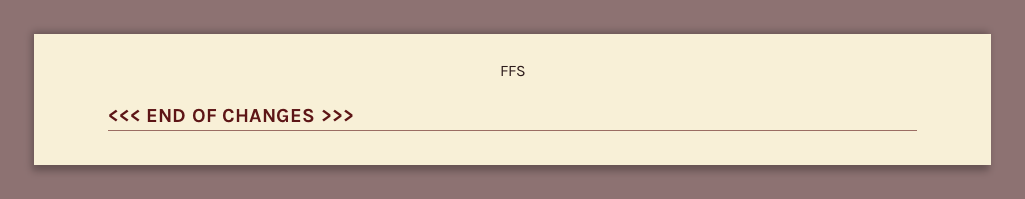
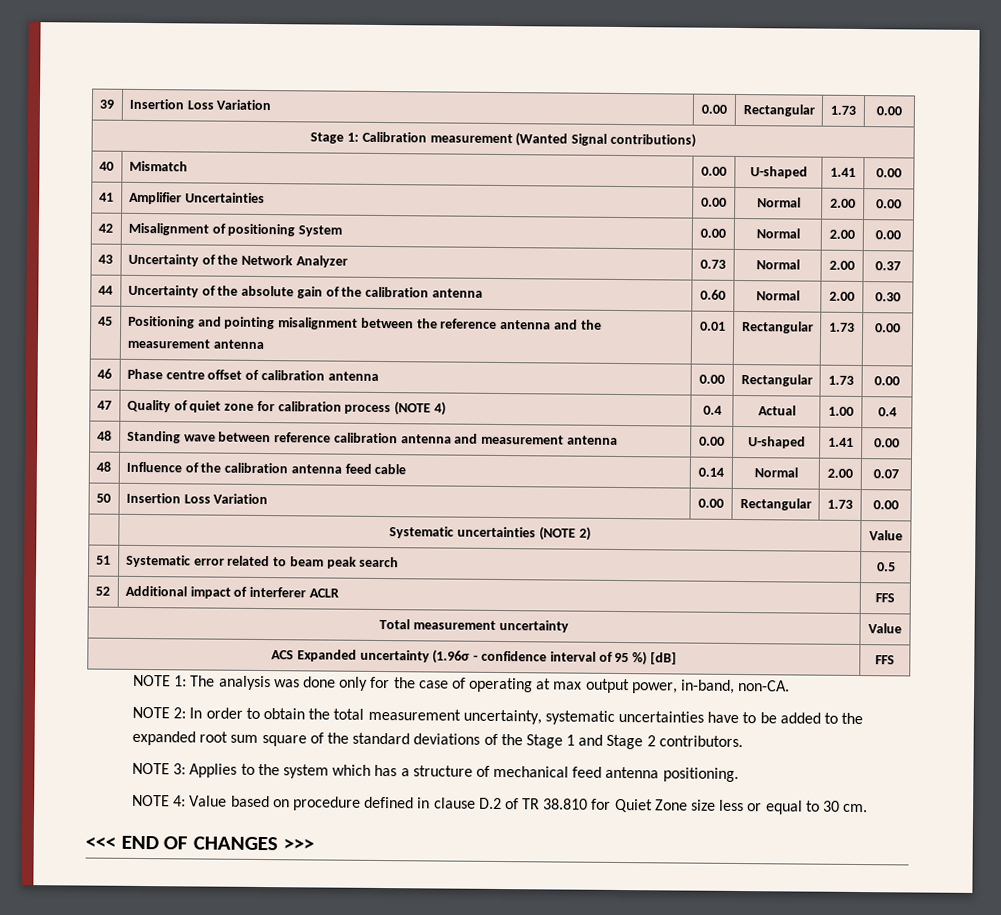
- FFS
+ 39 | Insertion Loss Variation | 0.00 | Rectangular | 1.73 | 0.00
+ Stage 1: Calibration measurement (Wanted Signal contributions)
+ 40 | Mismatch | 0.00 | U-shaped | 1.41 | 0.00
+ 41 | Amplifier Uncertainties | 0.00 | Normal | 2.00 | 0.00
+ 42 | Misalignment of positioning System | 0.00 | Normal | 2.00 | 0.00
+ 43 | Uncertainty of the Network Analyzer | 0.73 | Normal | 2.00 | 0.37
+ 44 | Uncertainty of the absolute gain of the calibration antenna | 0.60 | Normal | 2.00 | 0.30
+ 45 | Positioning and pointing misalignment between the reference antenna and the measurement antenna | 0.01 | Rectangular | 1.73 | 0.00
+ 46 | Phase centre offset of calibration antenna | 0.00 | Rectangular | 1.73 | 0.00
+ 47 | Quality of quiet zone for calibration process (NOTE 4) | 0.4 | Actual | 1.00 | 0.4
+ 48 | Standing wave between reference calibration antenna and measurement antenna | 0.00 | U-shaped | 1.41 | 0.00
+ 48 | Influence of the calibration antenna feed cable | 0.14 | Normal | 2.00 | 0.07
+ 50 | Insertion Loss Variation | 0.00 | Rectangular | 1.73 | 0.00
+ | Systematic uncertainties (NOTE 2) | Value
+ 51 | Systematic error related to beam peak search | 0.5
+ 52 | Additional impact of interferer ACLR | FFS
+ Total measurement uncertainty | Value
+ ACS Expanded uncertainty (1.96σ - confidence interval of 95 %) [dB] | FFS
+ NOTE 1: The analysis was done only for the case of operating at max output power, in-band, non-CA.
+ NOTE 2: In order to obtain the total measurement uncertainty, systematic uncertainties have to be added to the expanded root sum square of the standard deviations of the Stage 1 and Stage 2 contributors.
+ NOTE 3: Applies to the system which has a structure of mechanical feed antenna positioning.
+ NOTE 4: Value based on procedure defined in clause D.2 of TR 38.810 for Quiet Zone size less or equal to 30 cm.

